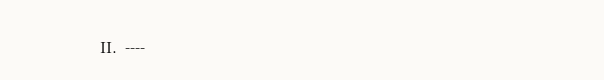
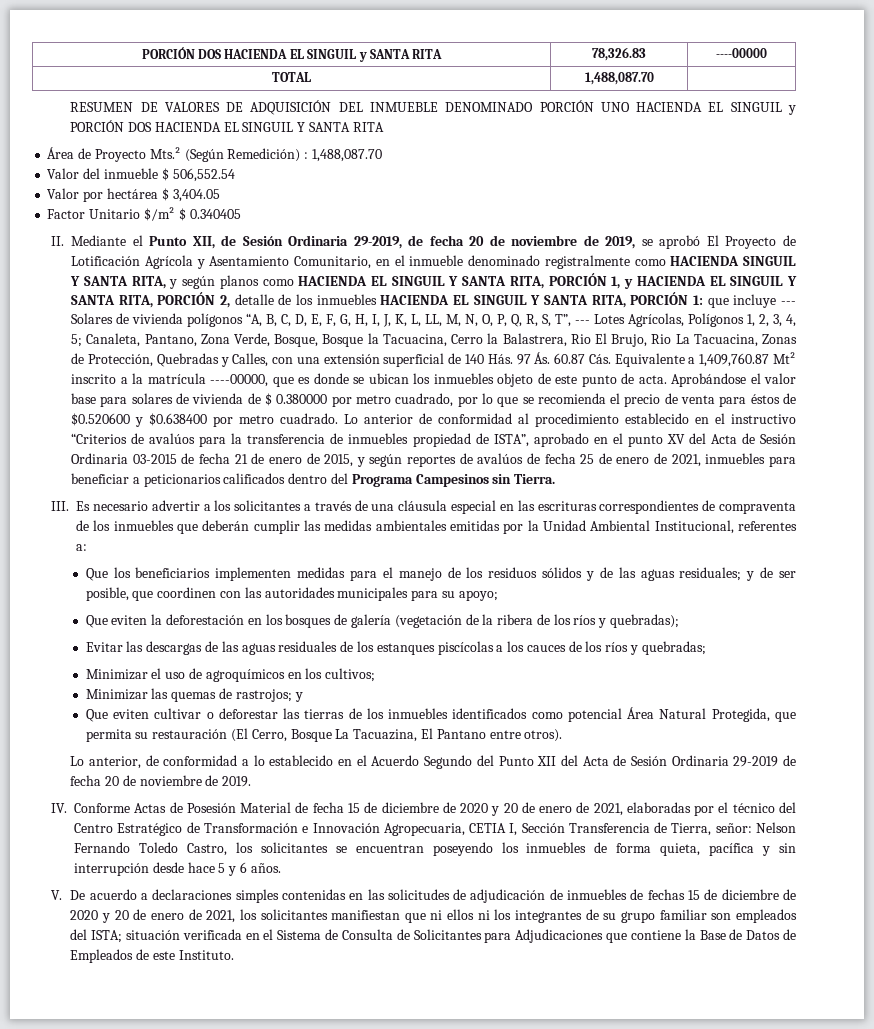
- II. ----
+ PORCIÓN DOS HACIENDA EL SINGUIL y SANTA RITA | 78,326.83 | ----00000
+ TOTAL | 1,488,087.70 |
+ RESUMEN DE VALORES DE ADQUISICIÓN DEL INMUEBLE DENOMINADO PORCIÓN UNO HACIENDA EL SINGUIL y PORCIÓN DOS HACIENDA EL SINGUIL Y SANTA RITA
+ Área de Proyecto Mts.² (Según Remedición) : 1,488,087.70
+ Valor del inmueble $ 506,552.54
+ Valor por hectárea $ 3,404.05
+ Factor Unitario $/m² $ 0.340405
+ II. Mediante el Punto XII, de Sesión Ordinaria 29-2019, de fecha 20 de noviembre de 2019, se aprobó El Proyecto de Lotificación Agrícola y Asentamiento Comunitario, en el inmueble denominado registralmente como HACIENDA SINGUIL Y SANTA RITA, y según planos como HACIENDA EL SINGUIL Y SANTA RITA, PORCIÓN 1, y HACIENDA EL SINGUIL Y SANTA RITA, PORCIÓN 2, detalle de los inmuebles HACIENDA EL SINGUIL Y SANTA RITA, PORCIÓN 1: que incluye --- Solares de vivienda polígonos “A, B, C, D, E, F, G, H, I, J, K, L, LL, M, N, O, P, Q, R, S, T”, --- Lotes Agrícolas, Polígonos 1, 2, 3, 4, 5; Canaleta, Pantano, Zona Verde, Bosque, Bosque la Tacuacina, Cerro la Balastrera, Rio El Brujo, Rio La Tacuacina, Zonas de Protección, Quebradas y Calles, con una extensión superficial de 140 Hás. 97 Ás. 60.87 Cás. Equivalente a 1,409,760.87 Mt² inscrito a la matrícula ----00000, que es donde se ubican los inmuebles objeto de este punto de acta. Aprobándose el valor base para solares de vivienda de $ 0.380000 por metro cuadrado, por lo que se recomienda el precio de venta para éstos de $0.520600 y $0.638400 por metro cuadrado. Lo anterior de conformidad al procedimiento establecido en el instructivo “Criterios de avalúos para la transferencia de inmuebles propiedad de ISTA”, aprobado en el punto XV del Acta de Sesión Ordinaria 03-2015 de fecha 21 de enero de 2015, y según reportes de avalúos de fecha 25 de enero de 2021, inmuebles para beneficiar a peticionarios calificados dentro del Programa Campesinos sin Tierra.
+ III. Es necesario advertir a los solicitantes a través de una cláusula especial en las escrituras correspondientes de compraventa de los inmuebles que deberán cumplir las medidas ambientales emitidas por la Unidad Ambiental Institucional, referentes a:
+ Que los beneficiarios implementen medidas para el manejo de los residuos sólidos y de las aguas residuales; y de ser posible, que coordinen con las autoridades municipales para su apoyo;
+ Que eviten la deforestación en los bosques de galería (vegetación de la ribera de los ríos y quebradas);
+ Evitar las descargas de las aguas residuales de los estanques piscícolas a los cauces de los ríos y quebradas;
+ Minimizar el uso de agroquímicos en los cultivos;
+ Minimizar las quemas de rastrojos; y
+ Que eviten cultivar o deforestar las tierras de los inmuebles identificados como potencial Área Natural Protegida, que permita su restauración (El Cerro, Bosque La Tacuazina, El Pantano entre otros).
+ Lo anterior, de conformidad a lo establecido en el Acuerdo Segundo del Punto XII del Acta de Sesión Ordinaria 29-2019 de fecha 20 de noviembre de 2019.
+ IV. Conforme Actas de Posesión Material de fecha 15 de diciembre de 2020 y 20 de enero de 2021, elaboradas por el técnico del Centro Estratégico de Transformación e Innovación Agropecuaria, CETIA I, Sección Transferencia de Tierra, señor: Nelson Fernando Toledo Castro, los solicitantes se encuentran poseyendo los inmuebles de forma quieta, pacífica y sin interrupción desde hace 5 y 6 años.
+ V. De acuerdo a declaraciones simples contenidas en las solicitudes de adjudicación de inmuebles de fechas 15 de diciembre de 2020 y 20 de enero de 2021, los solicitantes manifiestan que ni ellos ni los integrantes de su grupo familiar son empleados del ISTA; situación verificada en el Sistema de Consulta de Solicitantes para Adjudicaciones que contiene la Base de Datos de Empleados de este Instituto.

